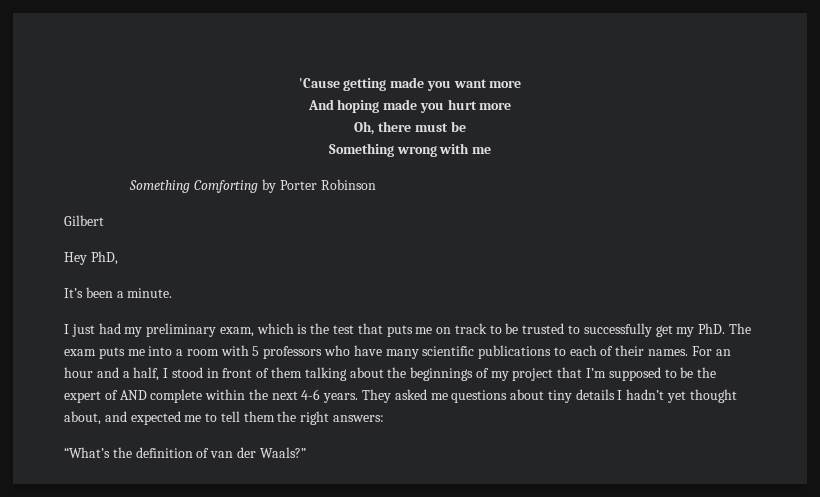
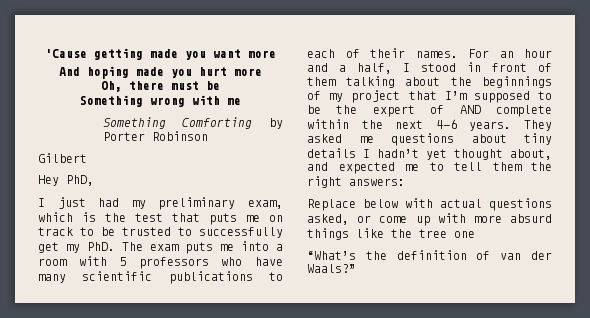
- It’s been a minute.
+ Replace below with actual questions asked, or come up with more absurd things like the tree one

